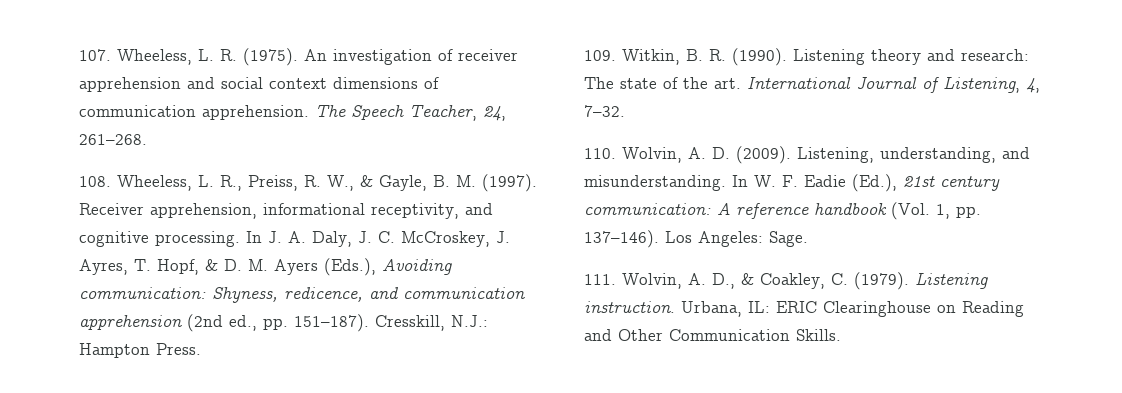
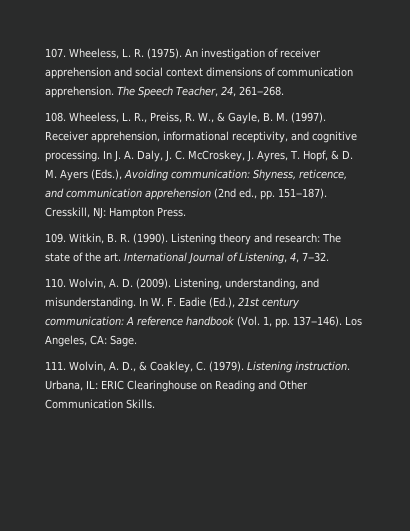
- In J. A. Daly, J. C. McCroskey, J. Ayres, T. Hopf, & D. M. Ayers (Eds.), Avoiding communication: Shyness, redicence, and communication apprehension (2nd ed., pp. 151‒187).
+ In J. A. Daly, J. C. McCroskey, J. Ayres, T. Hopf, & D. M. Ayers (Eds.), Avoiding communication: Shyness, reticence, and communication apprehension (2nd ed., pp. 151‒187).
- Cresskill, N.J.: Hampton Press.
+ Cresskill, NJ: Hampton Press.
- Los Angeles: Sage.
+ Los Angeles, CA: Sage.

